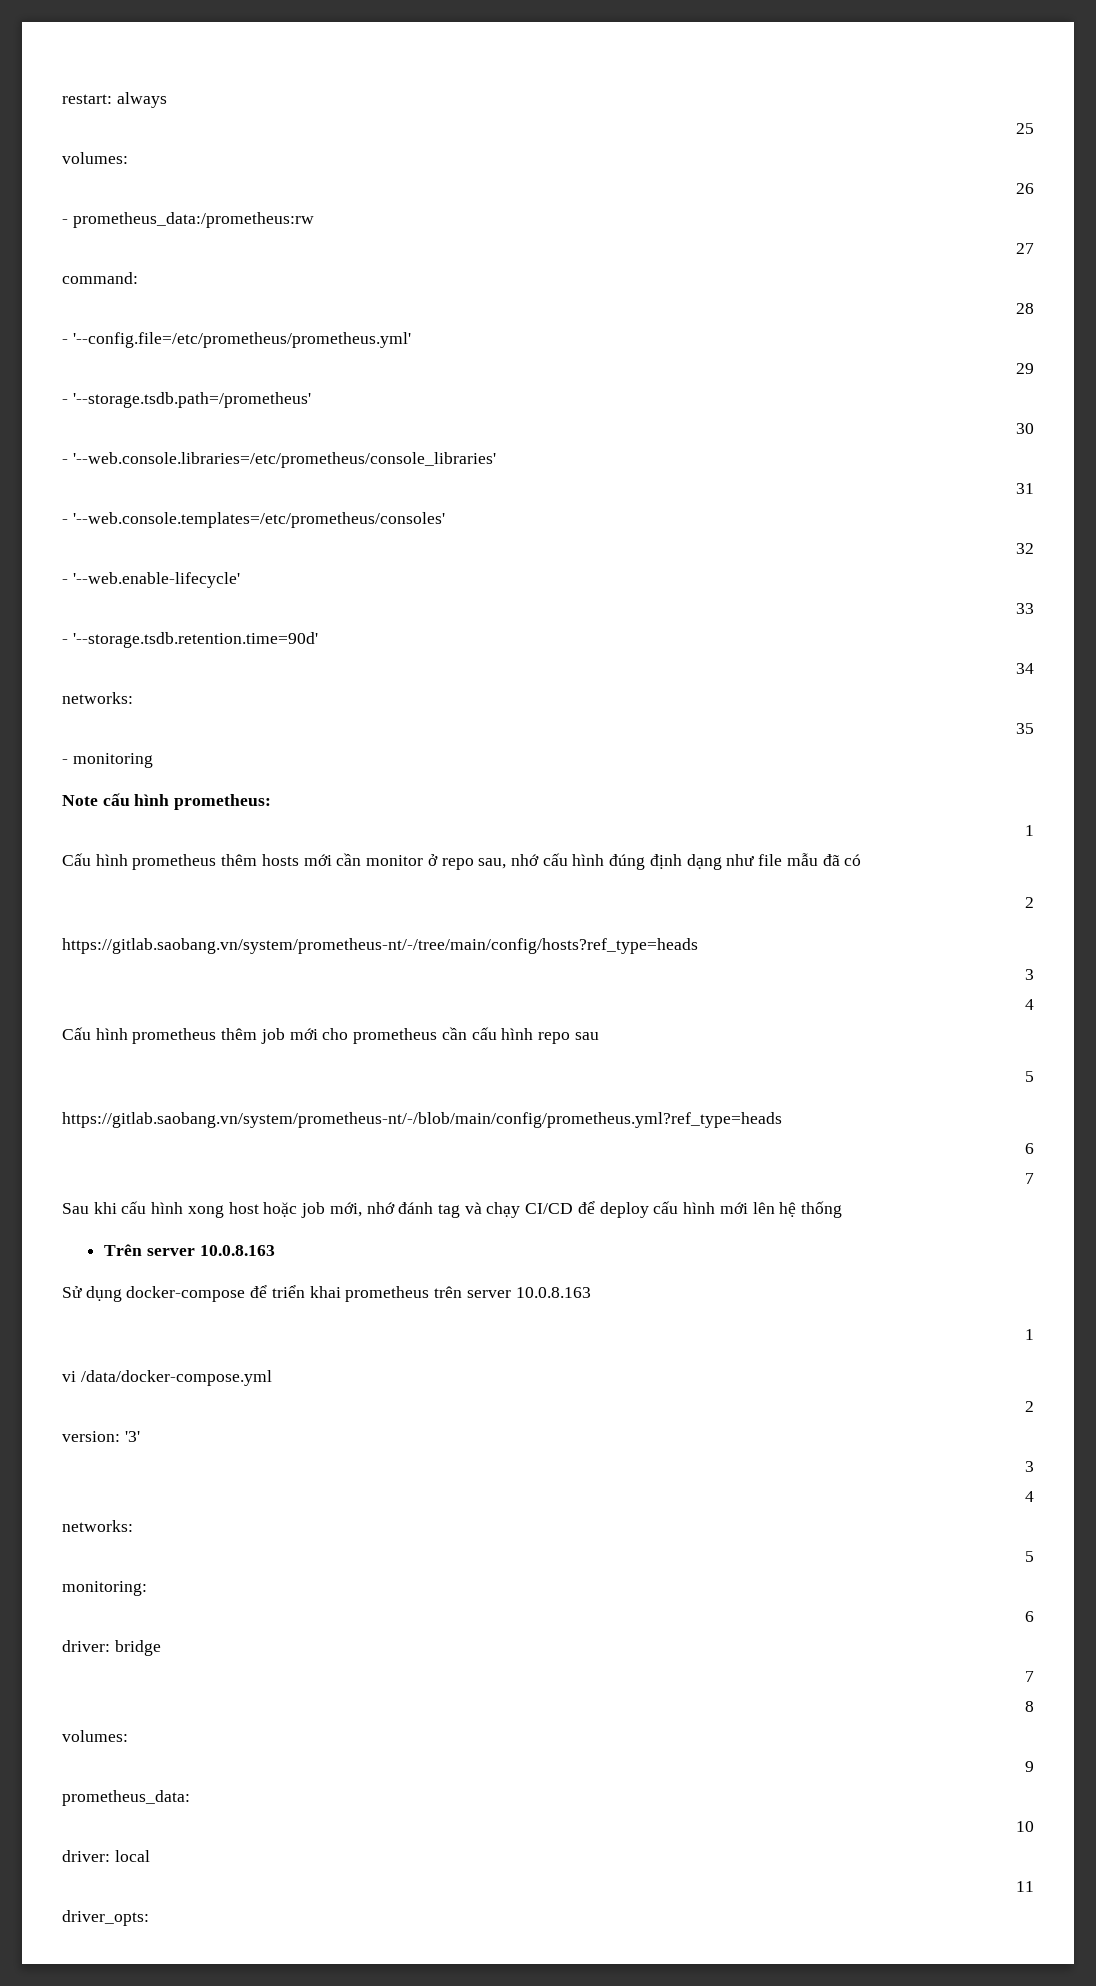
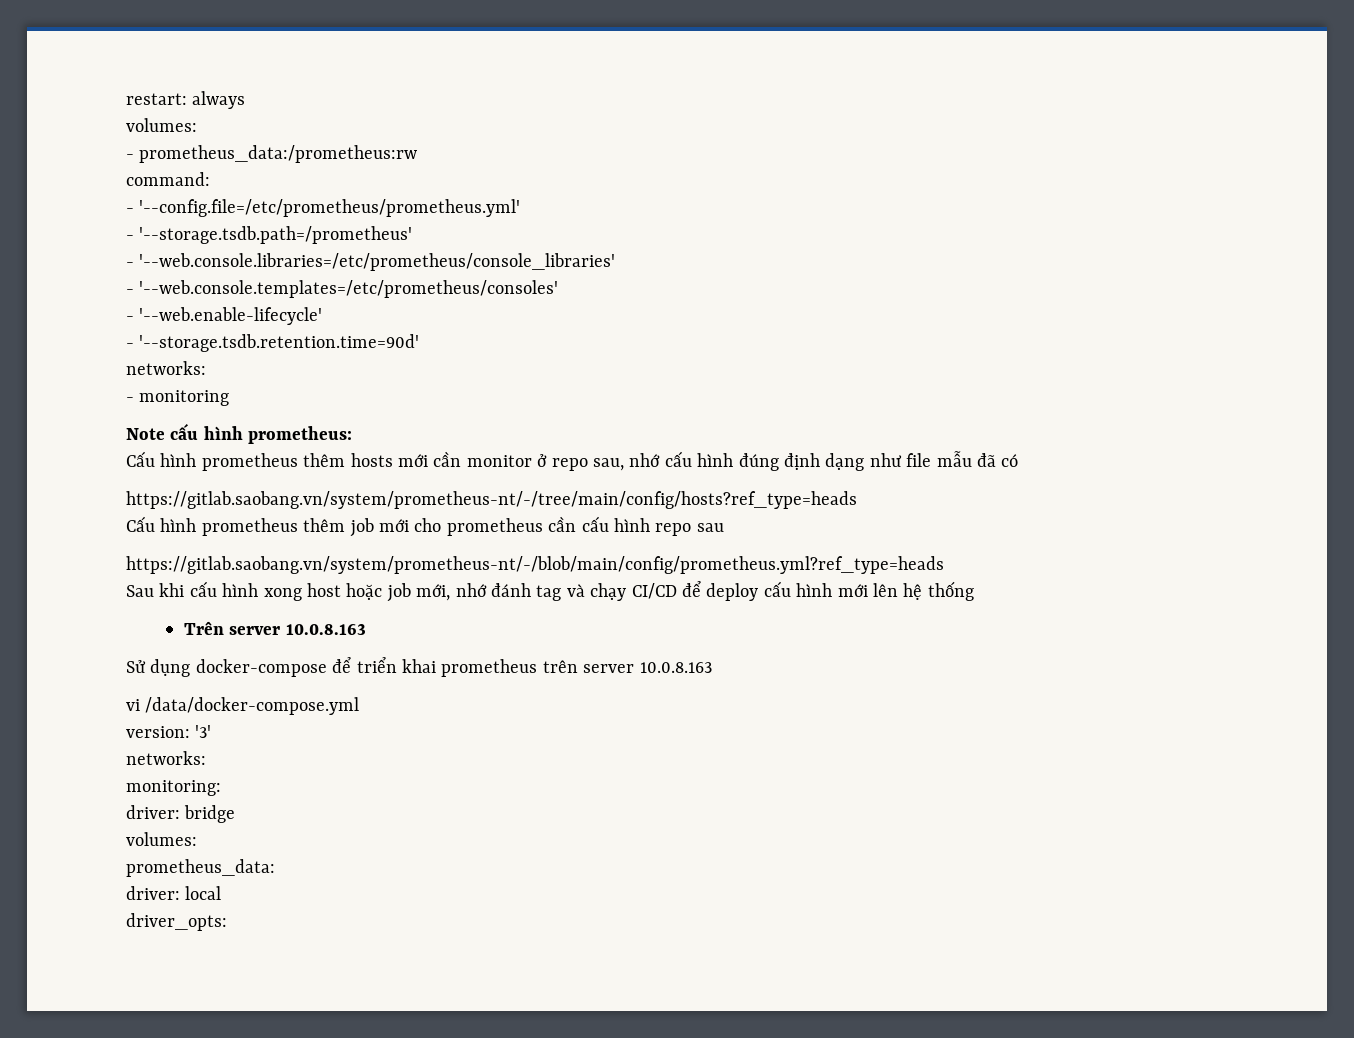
  restart: always
- 25
  volumes:
- 26
- 27
- 28
- 29
- 30
- 31
- 32
- 33
  - '--storage.tsdb.retention.time=90d'
- 34
  networks:
- 35
  Note cấu hình prometheus:
- 1
  Cấu hình prometheus thêm hosts mới cần monitor ở repo sau, nhớ cấu hình đúng định dạng như file mẫu đã có
- 2
  https://gitlab.saobang.vn/system/prometheus-nt/-/tree/main/config/hosts?ref_type=heads
- 3
- 4
  Cấu hình prometheus thêm job mới cho prometheus cần cấu hình repo sau
- 5
  https://gitlab.saobang.vn/system/prometheus-nt/-/blob/main/config/prometheus.yml?ref_type=heads
- 6
- 7
  Sử dụng docker-compose để triển khai prometheus trên server 10.0.8.163
- 1
  vi /data/docker-compose.yml
- 2
  version: '3'
- 3
- 4
  networks:
- 5
  monitoring:
- 6
  driver: bridge
- 7
- 8
  volumes:
- 9
- 10
- 11

